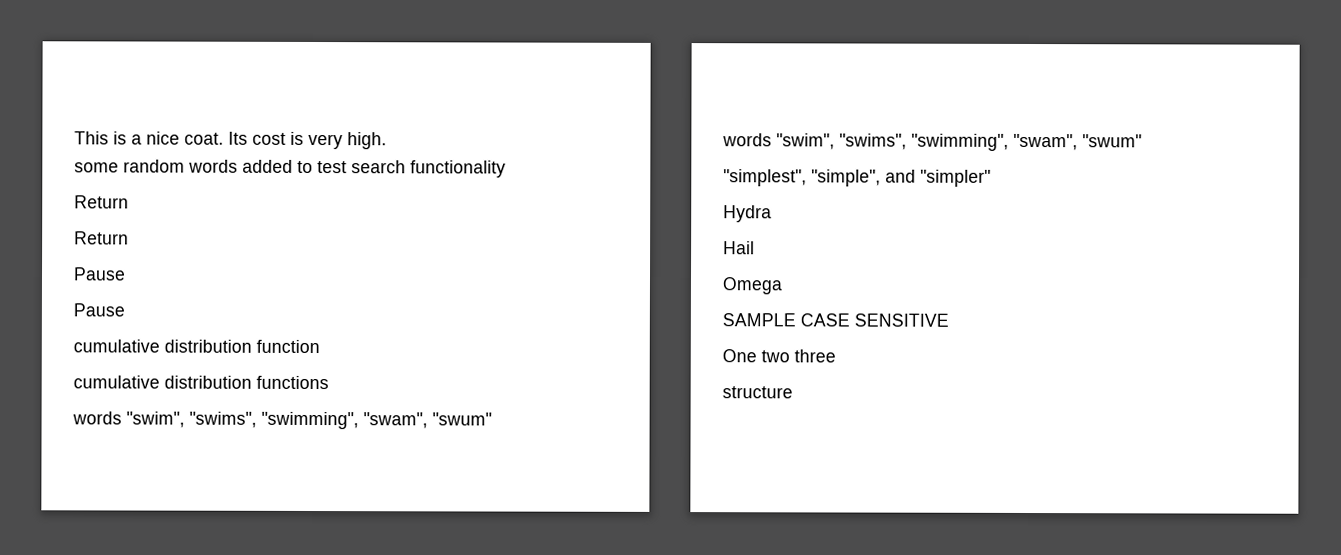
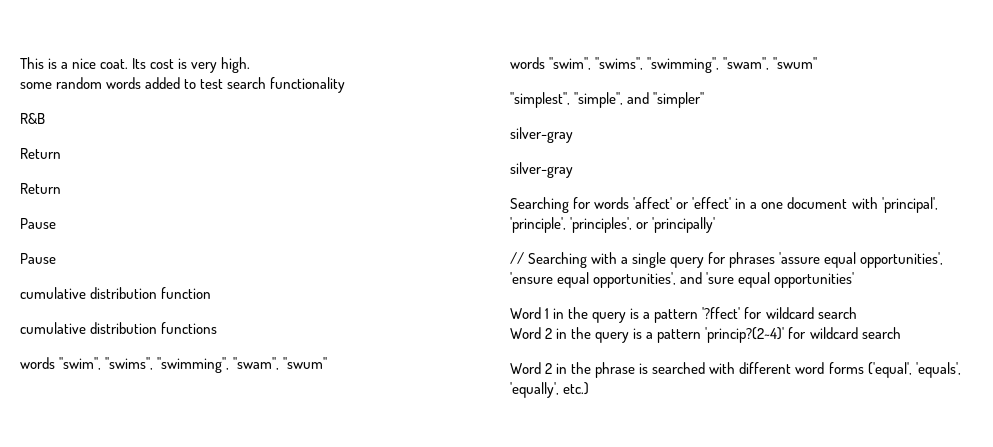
+ R&B
  "simplest", "simple", and "simpler"
- Hydra
- Hail
- Omega
- SAMPLE CASE SENSITIVE
- One two three
- structure
+ silver-gray
+ silver-gray
+ Searching for words 'affect' or 'effect' in a one document with 'principal', 'principle', 'principles', or 'principally'
+ // Searching with a single query for phrases 'assure equal opportunities', 'ensure equal opportunities', and 'sure equal opportunities'
+ Word 1 in the query is a pattern '?ffect' for wildcard search
+ Word 2 in the query is a pattern 'princip?(2~4)' for wildcard search
+ Word 2 in the phrase is searched with different word forms ('equal', 'equals', 'equally', etc.)

